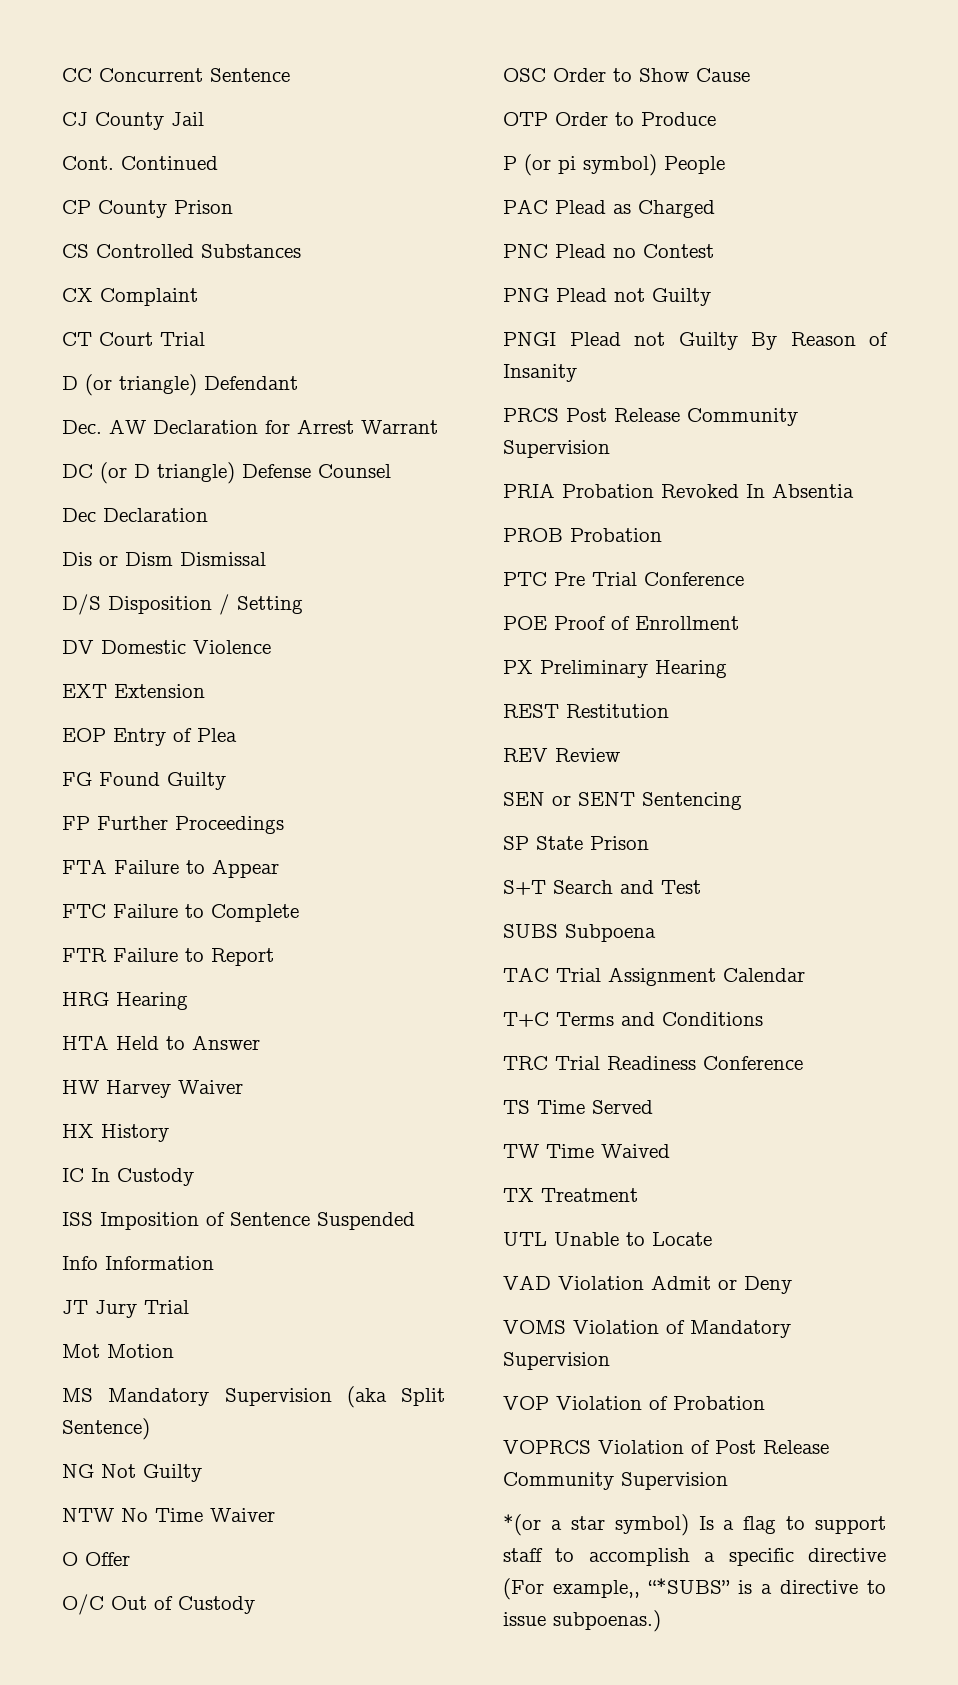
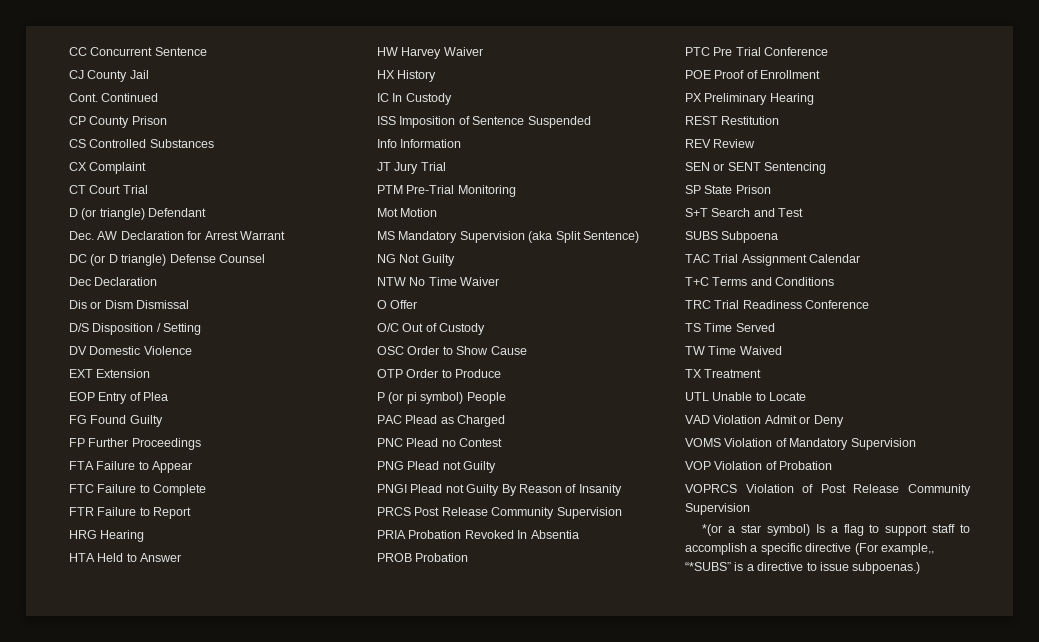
+ PTM Pre-Trial Monitoring

